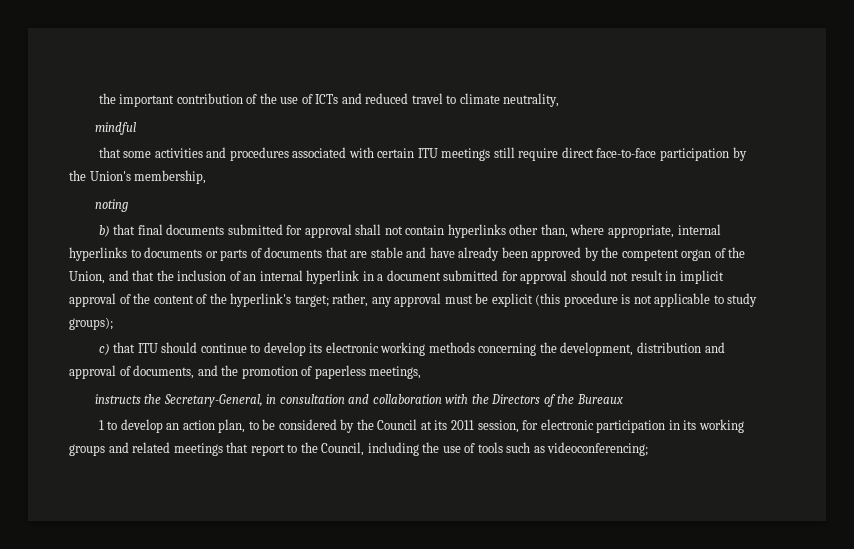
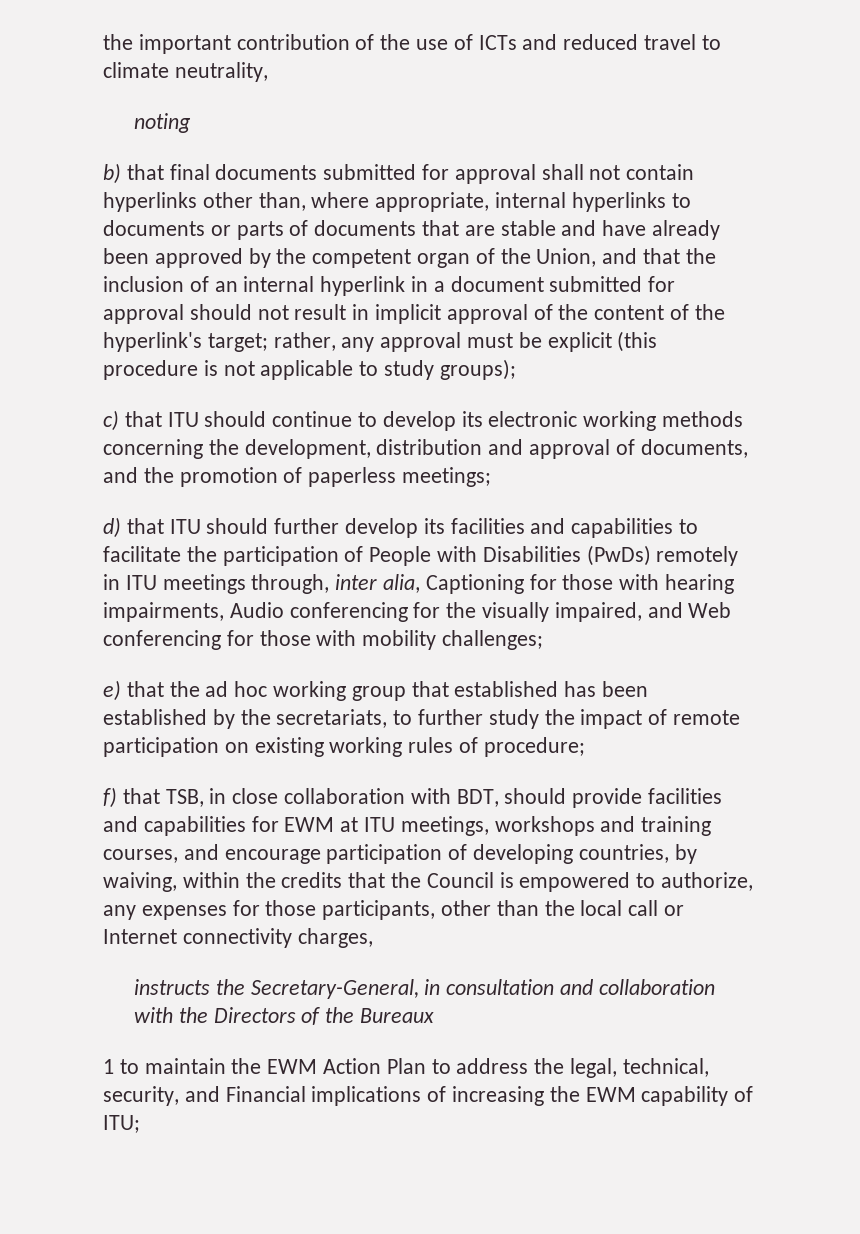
- mindful
- that some activities and procedures associated with certain ITU meetings still require direct face-to-face participation by the Union's membership,
- c) that ITU should continue to develop its electronic working methods concerning the development, distribution and approval of documents, and the promotion of paperless meetings,
+ c) that ITU should continue to develop its electronic working methods concerning the development, distribution and approval of documents, and the promotion of paperless meetings;
+ d) that ITU should further develop its facilities and capabilities to facilitate the participation of People with Disabilities (PwDs) remotely in ITU meetings through, inter alia, Captioning for those with hearing impairments, Audio conferencing for the visually impaired, and Web conferencing for those with mobility challenges;
+ e) that the ad hoc working group that established has been established by the secretariats, to further study the impact of remote participation on existing working rules of procedure;
+ f) that TSB, in close collaboration with BDT, should provide facilities and capabilities for EWM at ITU meetings, workshops and training courses, and encourage participation of developing countries, by waiving, within the credits that the Council is empowered to authorize, any expenses for those participants, other than the local call or Internet connectivity charges,
- 1 to develop an action plan, to be considered by the Council at its 2011 session, for electronic participation in its working groups and related meetings that report to the Council, including the use of tools such as videoconferencing;
+ 1 to maintain the EWM Action Plan to address the legal, technical, security, and Financial implications of increasing the EWM capability of ITU;

